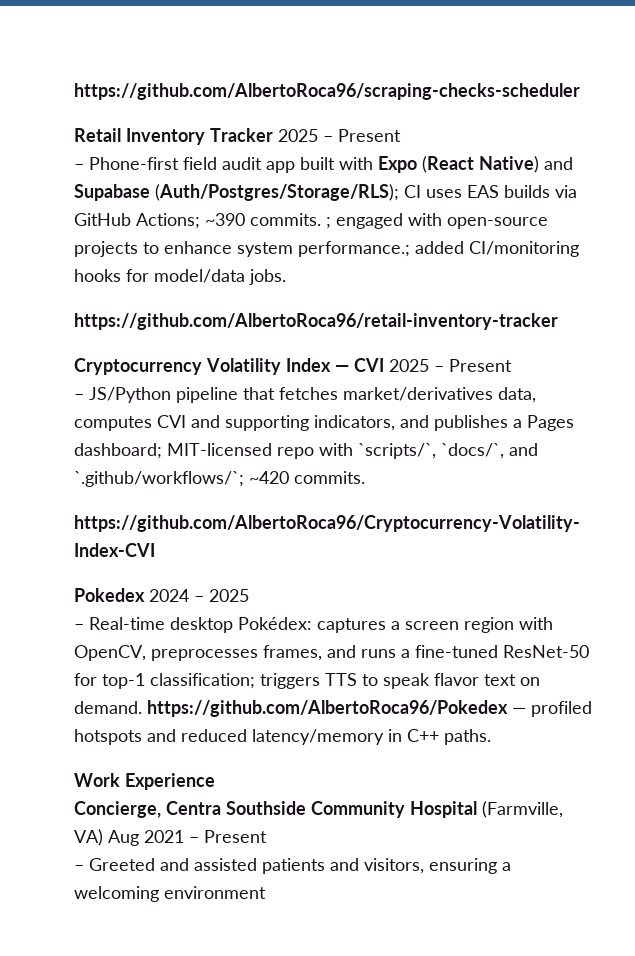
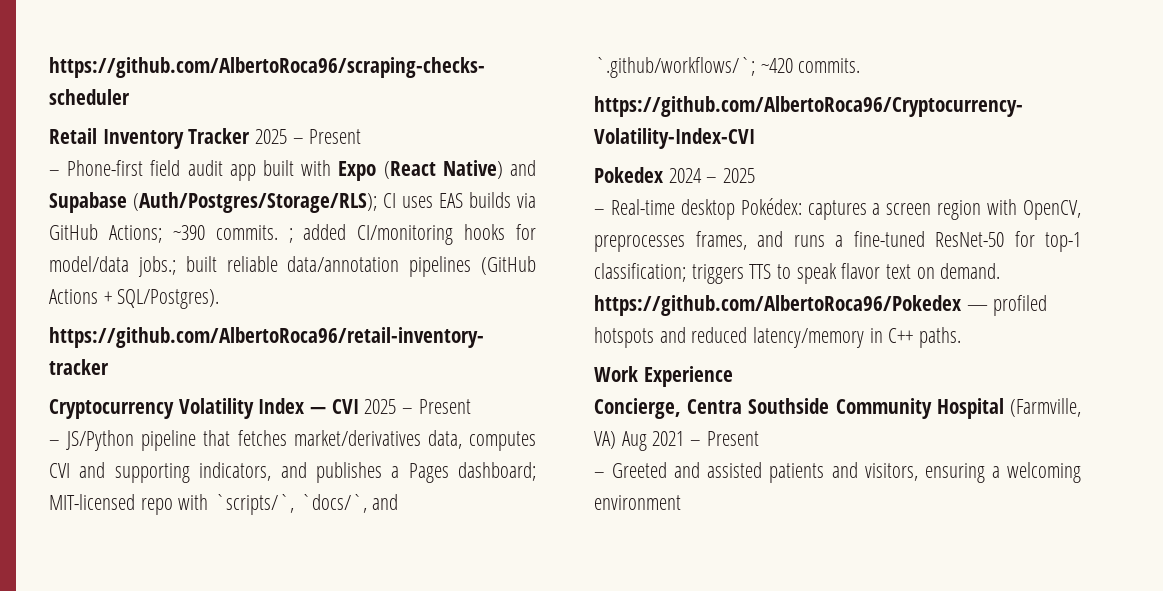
- – Phone-first field audit app built with Expo (React Native) and Supabase (Auth/Postgres/Storage/RLS); CI uses EAS builds via GitHub Actions; ~390 commits. ; engaged with open-source projects to enhance system performance.; added CI/monitoring hooks for model/data jobs.
+ – Phone-first field audit app built with Expo (React Native) and Supabase (Auth/Postgres/Storage/RLS); CI uses EAS builds via GitHub Actions; ~390 commits. ; added CI/monitoring hooks for model/data jobs.; built reliable data/annotation pipelines (GitHub Actions + SQL/Postgres).

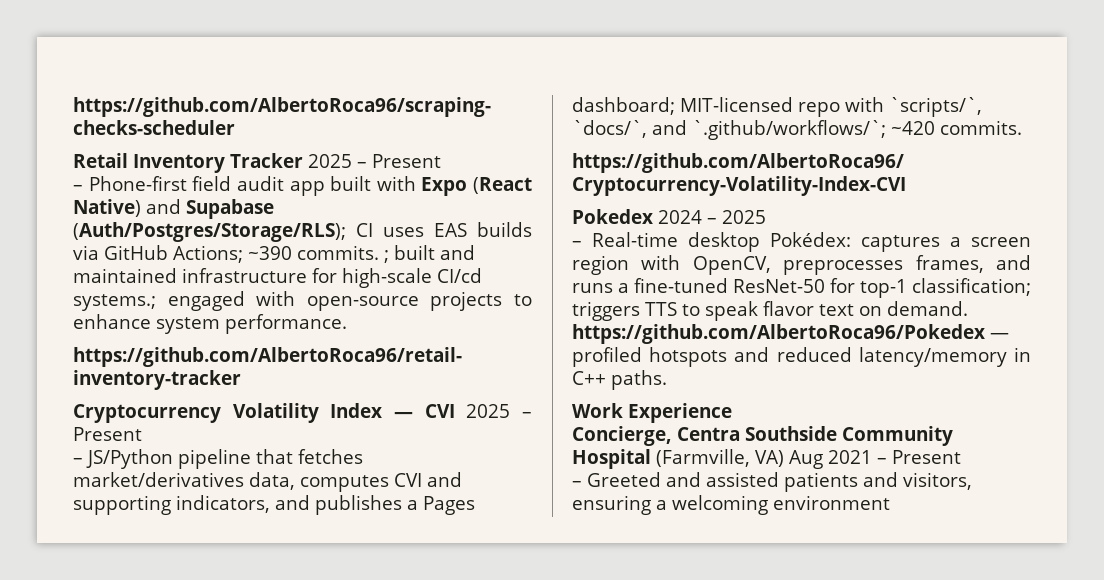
- – Phone-first field audit app built with Expo (React Native) and Supabase (Auth/Postgres/Storage/RLS); CI uses EAS builds via GitHub Actions; ~390 commits. ; added CI/monitoring hooks for model/data jobs.; built reliable data/annotation pipelines (GitHub Actions + SQL/Postgres).
+ – Phone-first field audit app built with Expo (React Native) and Supabase (Auth/Postgres/Storage/RLS); CI uses EAS builds via GitHub Actions; ~390 commits. ; built and maintained infrastructure for high-scale CI/cd systems.; engaged with open-source projects to enhance system performance.

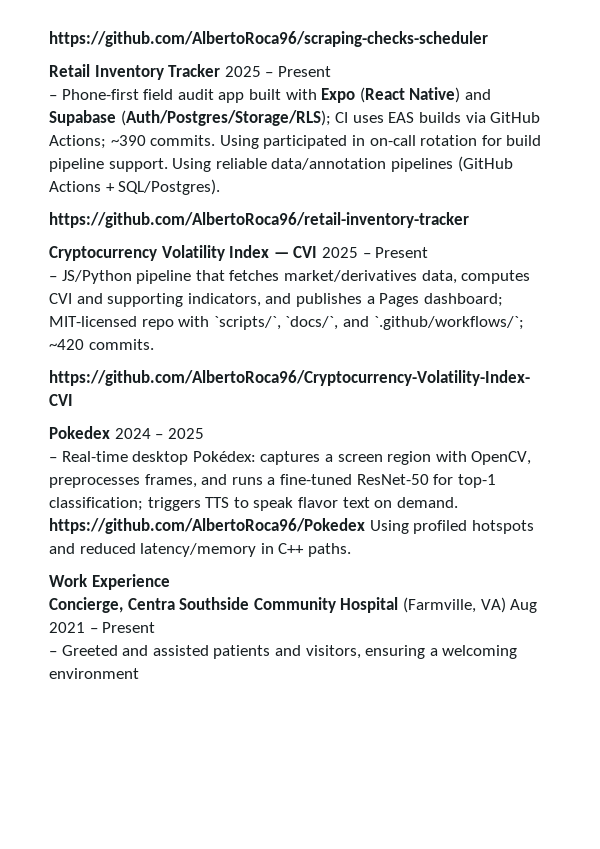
- – Phone-first field audit app built with Expo (React Native) and Supabase (Auth/Postgres/Storage/RLS); CI uses EAS builds via GitHub Actions; ~390 commits. ; built and maintained infrastructure for high-scale CI/cd systems.; engaged with open-source projects to enhance system performance.
+ – Phone-first field audit app built with Expo (React Native) and Supabase (Auth/Postgres/Storage/RLS); CI uses EAS builds via GitHub Actions; ~390 commits. Using participated in on-call rotation for build pipeline support. Using reliable data/annotation pipelines (GitHub Actions + SQL/Postgres).
- – Real-time desktop Pokédex: captures a screen region with OpenCV, preprocesses frames, and runs a fine-tuned ResNet-50 for top-1 classification; triggers TTS to speak flavor text on demand. https://github.com/AlbertoRoca96/Pokedex — profiled hotspots and reduced latency/memory in C++ paths.
+ – Real-time desktop Pokédex: captures a screen region with OpenCV, preprocesses frames, and runs a fine-tuned ResNet-50 for top-1 classification; triggers TTS to speak flavor text on demand. https://github.com/AlbertoRoca96/Pokedex Using profiled hotspots and reduced latency/memory in C++ paths.

